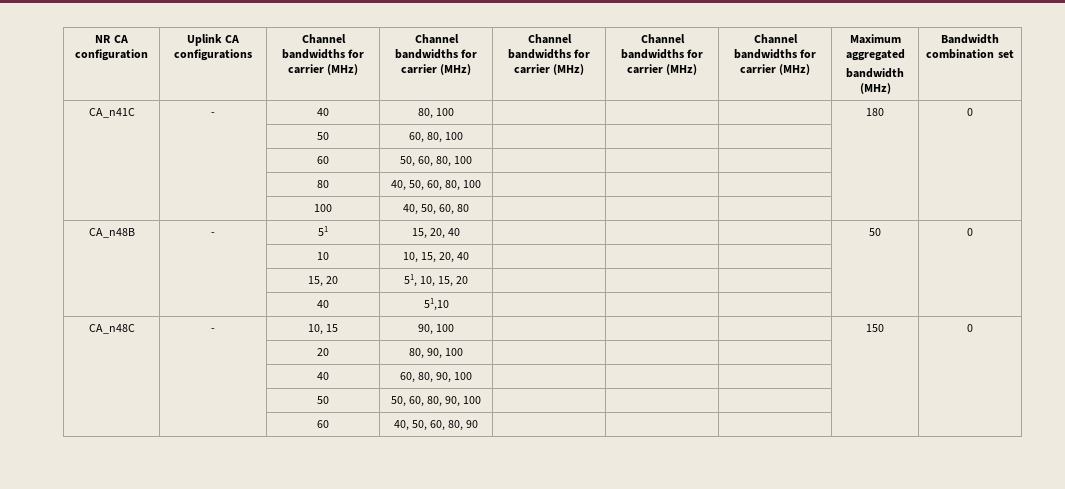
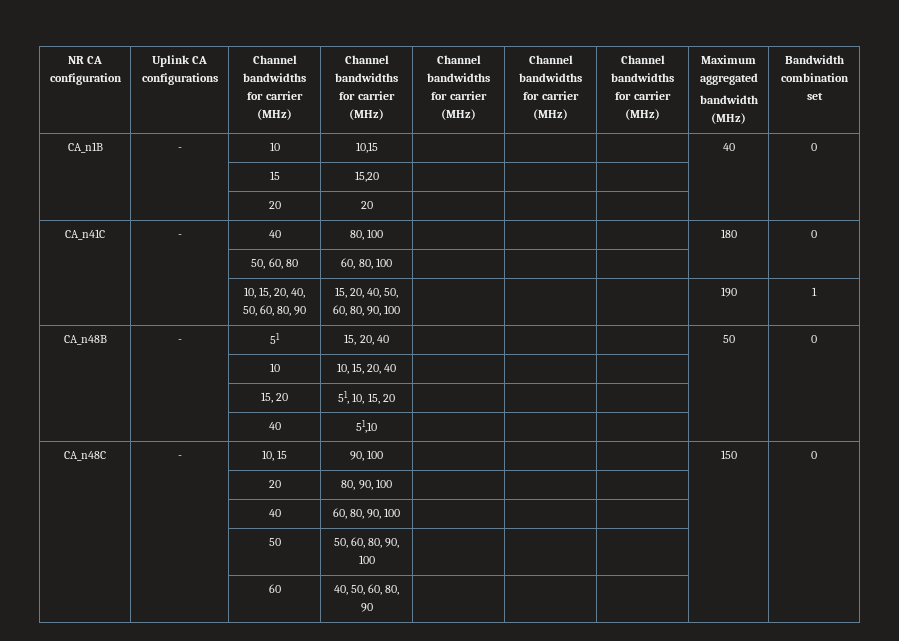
+ CA_n1B | - | 10 | 10,15 | | | | 40 | 0
+ | | 15 | 15,20 | | | | |
+ | | 20 | 20 | | | | |
- | | 50 | 60, 80, 100 | | | | |
- | | 60 | 50, 60, 80, 100 | | | | |
- | | 80 | 40, 50, 60, 80, 100 | | | | |
- | | 100 | 40, 50, 60, 80 | | | | |
+ | | 50, 60, 80 | 60, 80, 100 | | | | |
+ | | 10, 15, 20, 40, 50, 60, 80, 90 | 15, 20, 40, 50, 60, 80, 90, 100 | | | | 190 | 1

